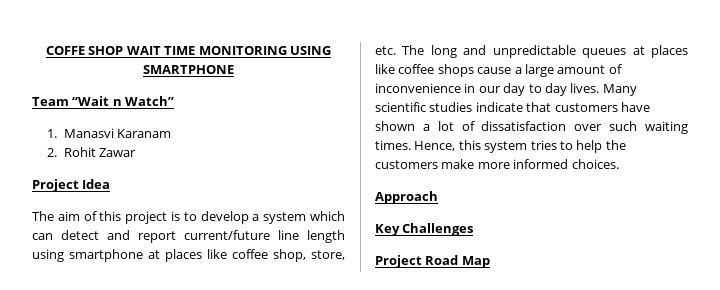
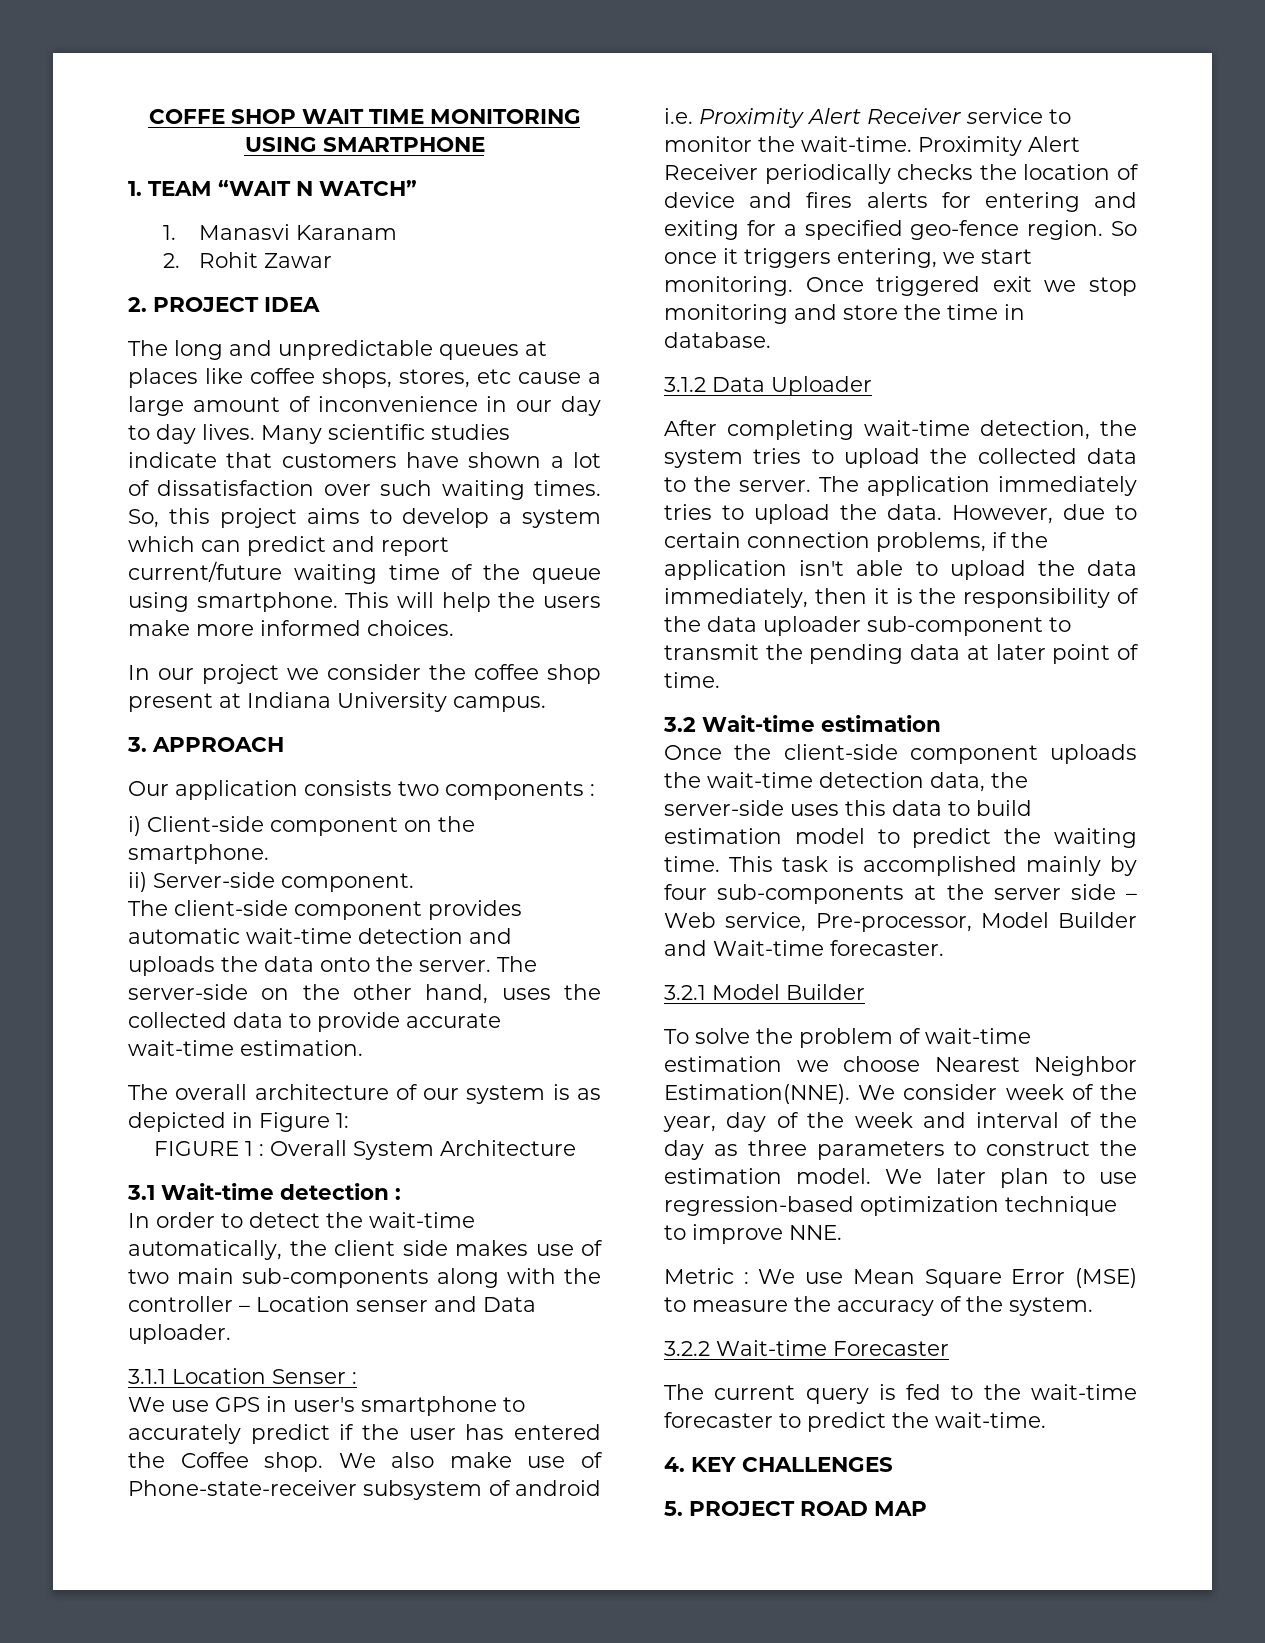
- Team “Wait n Watch”
+ 1. TEAM “WAIT N WATCH”
- Project Idea
- The aim of this project is to develop a system which can detect and report current/future line length using smartphone at places like coffee shop, store, etc. The long and unpredictable queues at places like coffee shops cause a large amount of inconvenience in our day to day lives.
+ 2. PROJECT IDEA
+ The long and unpredictable queues at places like coffee shops, stores, etc cause a large amount of inconvenience in our day to day lives.
- Hence, this system tries to help the customers make more informed choices.
+ So, this project aims to develop a system which can predict and report current/future waiting time of the queue using smartphone. This will help the users make more informed choices.
- Approach
- Key Challenges
- Project Road Map
+ In our project we consider the coffee shop present at Indiana University campus.
+ 3. APPROACH
+ Our application consists two components :
+ i) Client-side component on the smartphone.
+ ii) Server-side component.
+ The client-side component provides automatic wait-time detection and uploads the data onto the server. The server-side on the other hand, uses the collected data to provide accurate wait-time estimation.
+ The overall architecture of our system is as depicted in Figure 1:
+ FIGURE 1 : Overall System Architecture
+ 3.1 Wait-time detection :
+ In order to detect the wait-time automatically, the client side makes use of two main sub-components along with the controller – Location senser and Data uploader.
+ 3.1.1 Location Senser :
+ We use GPS in user's smartphone to accurately predict if the user has entered the Coffee shop. We also make use of Phone-state-receiver subsystem of android i.e. Proximity Alert Receiver service to monitor the wait-time. Proximity Alert Receiver periodically checks the location of device and fires alerts for entering and exiting for a specified geo-fence region. So once it triggers entering, we start monitoring. Once triggered exit we stop monitoring and store the time in database.
+ 3.1.2 Data Uploader
+ After completing wait-time detection, the system tries to upload the collected data to the server. The application immediately tries to upload the data. However, due to certain connection problems, if the application isn't able to upload the data immediately, then it is the responsibility of the data uploader sub-component to transmit the pending data at later point of time.
+ 3.2 Wait-time estimation
+ Once the client-side component uploads the wait-time detection data, the server-side uses this data to build estimation model to predict the waiting time. This task is accomplished mainly by four sub-components at the server side – Web service, Pre-processor, Model Builder and Wait-time forecaster.
+ 3.2.1 Model Builder
+ To solve the problem of wait-time estimation we choose Nearest Neighbor Estimation(NNE). We consider week of the year, day of the week and interval of the day as three parameters to construct the estimation model. We later plan to use regression-based optimization technique to improve NNE.
+ Metric : We use Mean Square Error (MSE) to measure the accuracy of the system.
+ 3.2.2 Wait-time Forecaster
+ The current query is fed to the wait-time forecaster to predict the wait-time.
+ 4. KEY CHALLENGES
+ 5. PROJECT ROAD MAP

